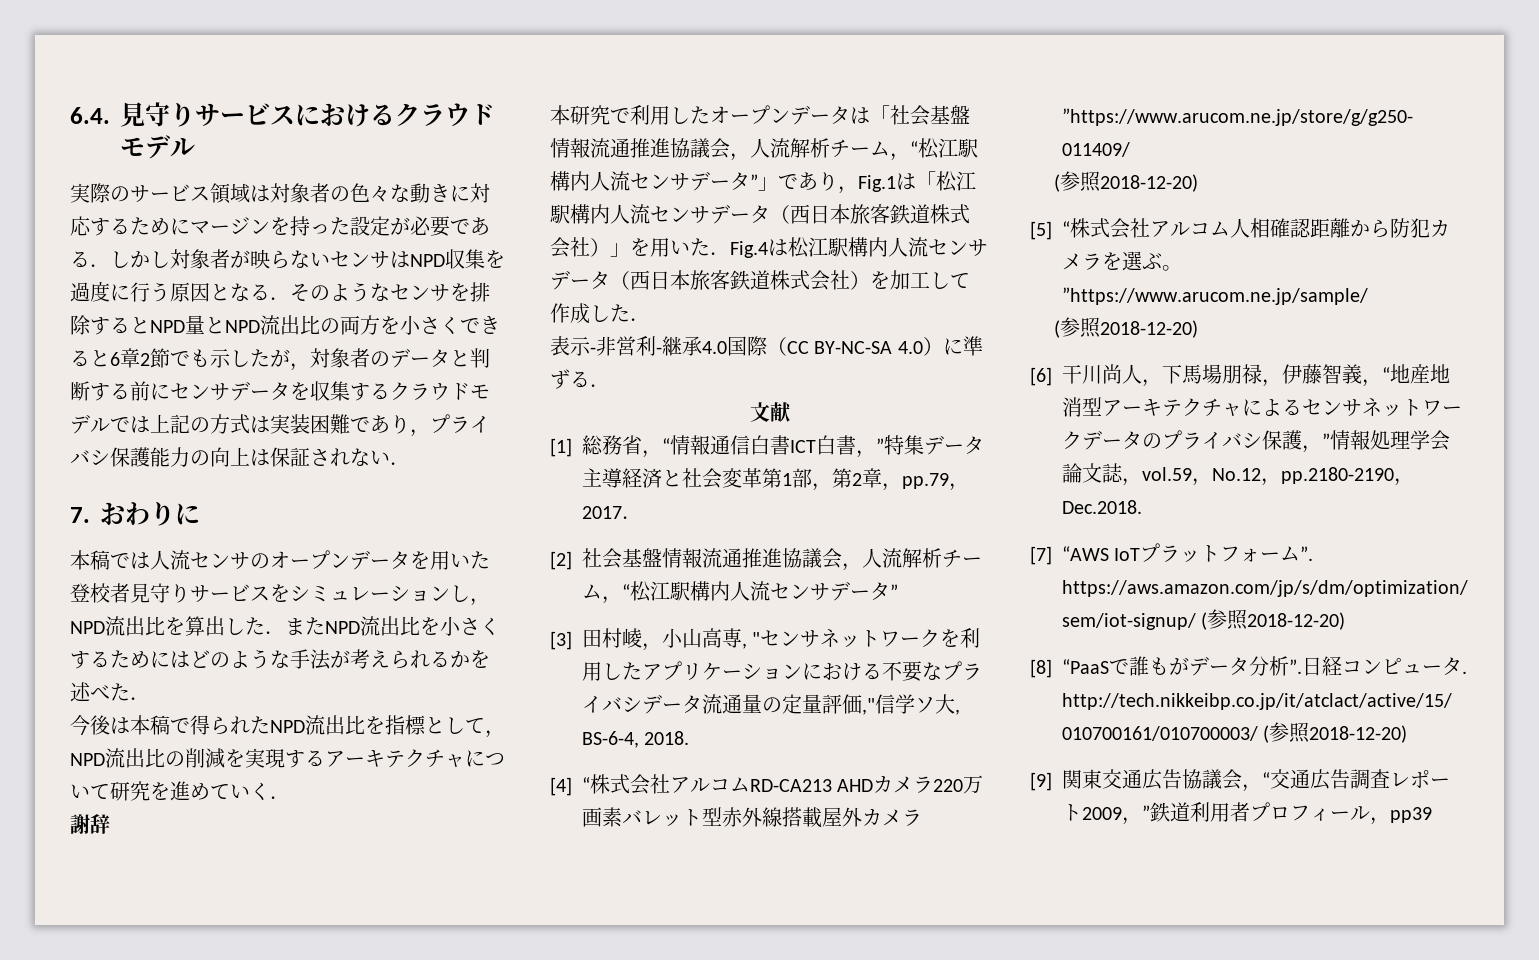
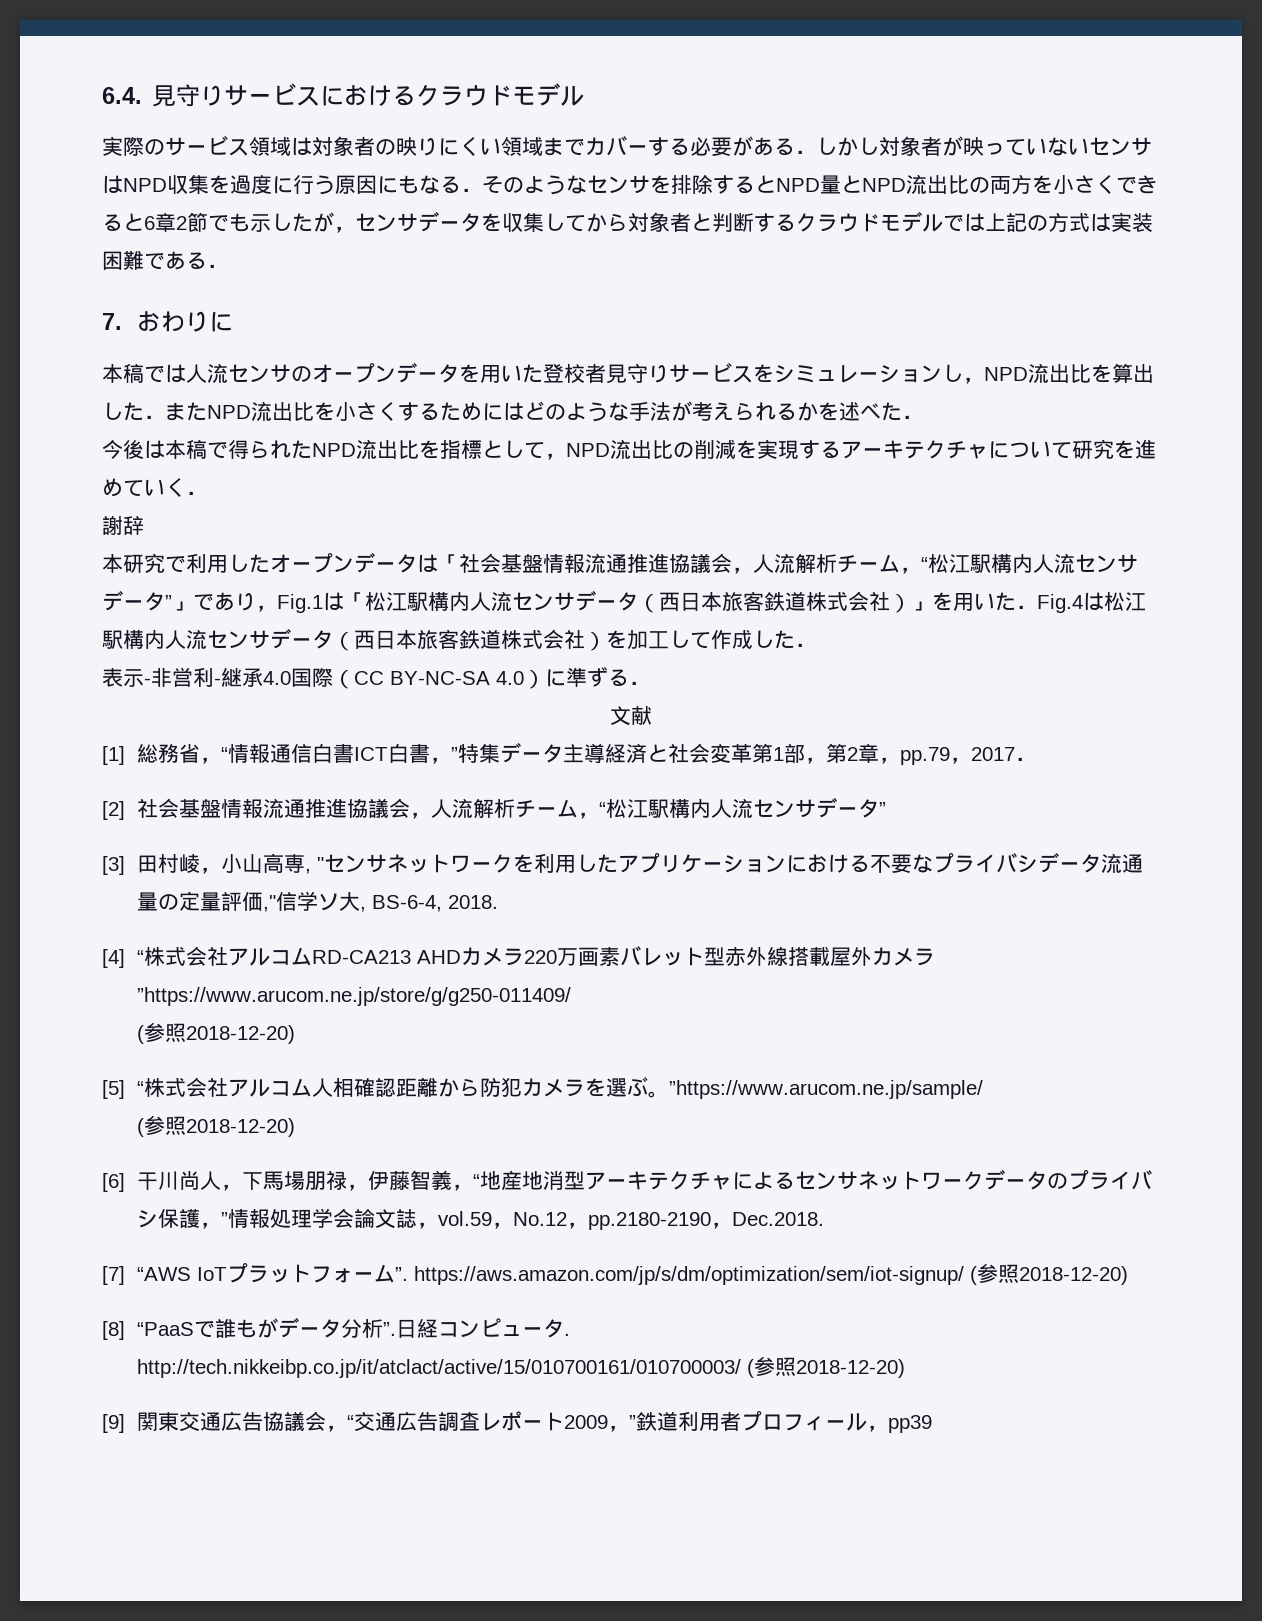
- 実際のサービス領域は対象者の色々な動きに対応するためにマージンを持った設定が必要である．しかし対象者が映らないセンサはNPD収集を過度に行う原因となる．そのようなセンサを排除するとNPD量とNPD流出比の両方を小さくできると6章2節でも示したが，対象者のデータと判断する前にセンサデータを収集するクラウドモデルでは上記の方式は実装困難であり，プライバシ保護能力の向上は保証されない．
+ 実際のサービス領域は対象者の映りにくい領域までカバーする必要がある．しかし対象者が映っていないセンサはNPD収集を過度に行う原因にもなる．そのようなセンサを排除するとNPD量とNPD流出比の両方を小さくできると6章2節でも示したが，センサデータを収集してから対象者と判断するクラウドモデルでは上記の方式は実装困難である．

